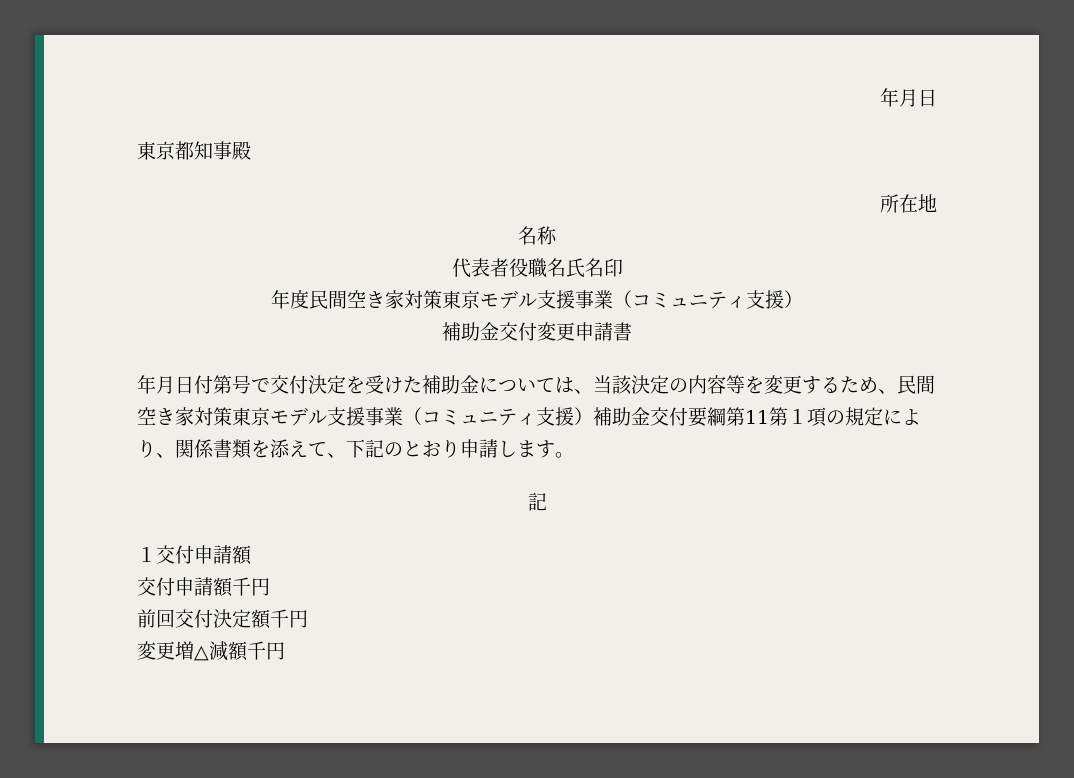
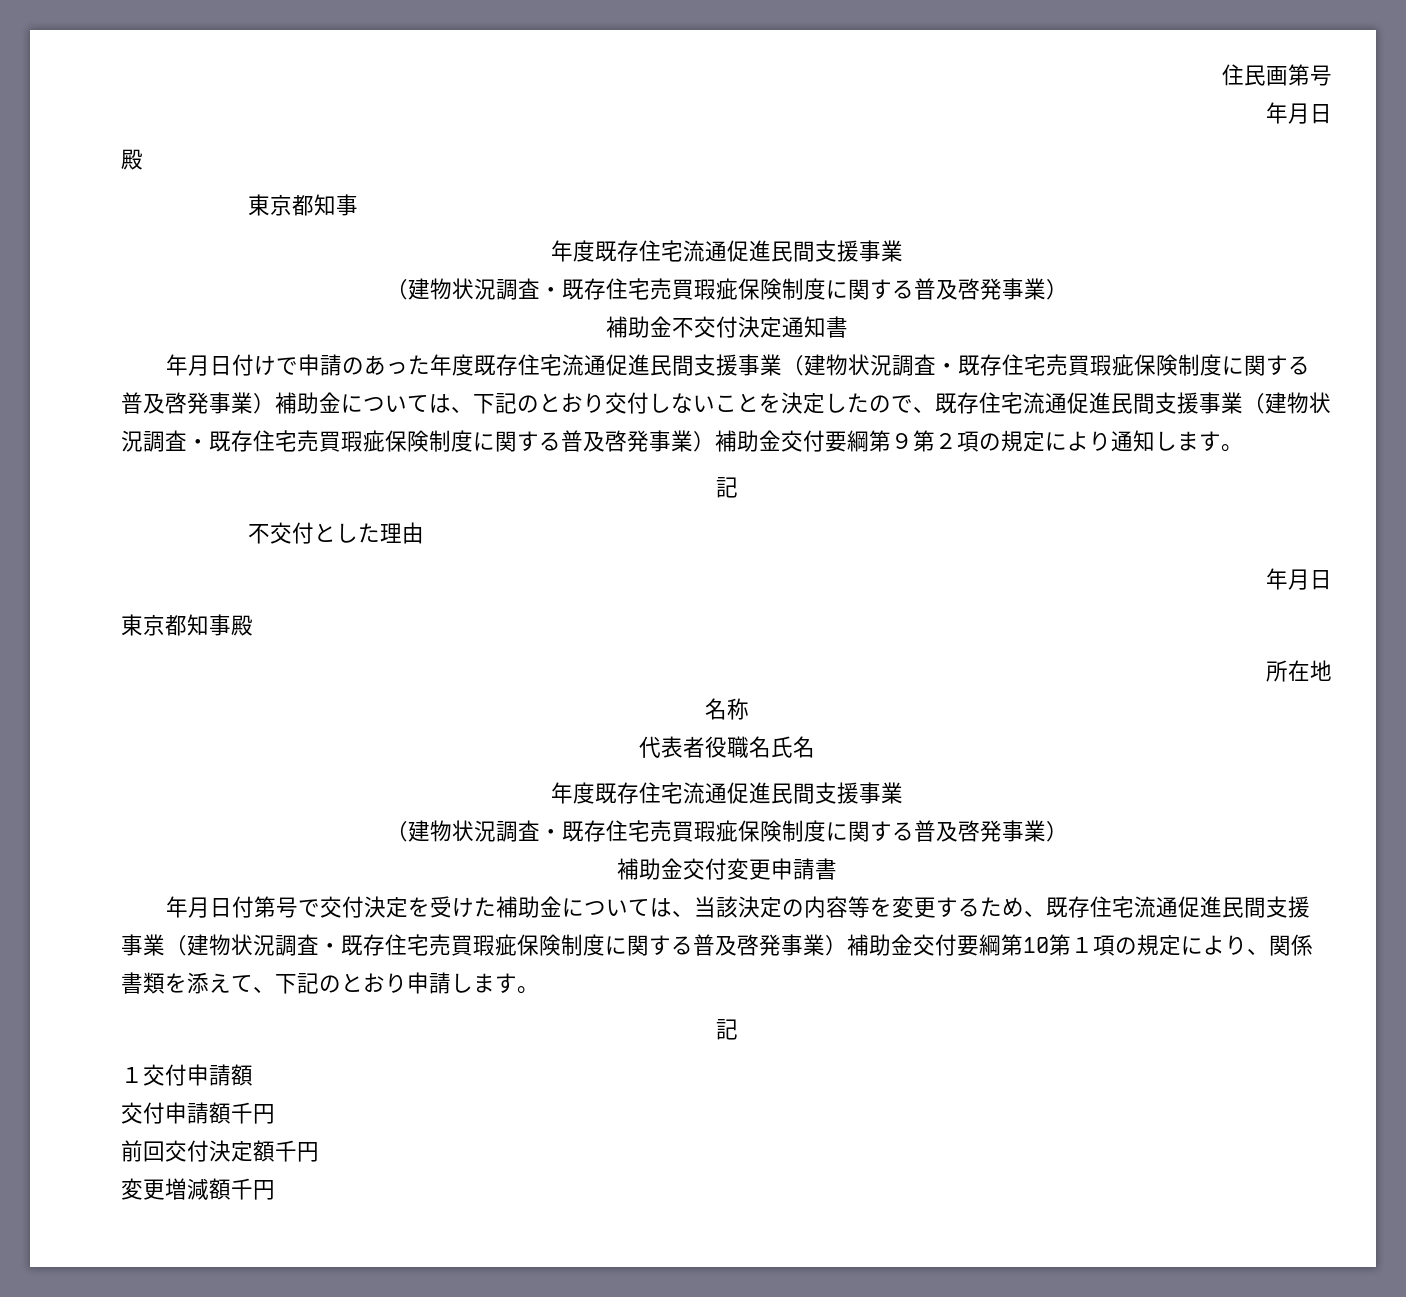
+ 住民画第号
+ 年月日
+ 殿
+ 東京都知事
+ 年度既存住宅流通促進民間支援事業
+ （建物状況調査・既存住宅売買瑕疵保険制度に関する普及啓発事業）
+ 補助金不交付決定通知書
+ 年月日付けで申請のあった年度既存住宅流通促進民間支援事業（建物状況調査・既存住宅売買瑕疵保険制度に関する普及啓発事業）補助金については、下記のとおり交付しないことを決定したので、既存住宅流通促進民間支援事業（建物状況調査・既存住宅売買瑕疵保険制度に関する普及啓発事業）補助金交付要綱第９第２項の規定により通知します。
+ 記
+ 不交付とした理由
- 代表者役職名氏名印
- 年度民間空き家対策東京モデル支援事業（コミュニティ支援）
+ 代表者役職名氏名
+ 年度既存住宅流通促進民間支援事業
+ （建物状況調査・既存住宅売買瑕疵保険制度に関する普及啓発事業）
- 年月日付第号で交付決定を受けた補助金については、当該決定の内容等を変更するため、民間空き家対策東京モデル支援事業（コミュニティ支援）補助金交付要綱第11第１項の規定により、関係書類を添えて、下記のとおり申請します。
+ 年月日付第号で交付決定を受けた補助金については、当該決定の内容等を変更するため、既存住宅流通促進民間支援事業（建物状況調査・既存住宅売買瑕疵保険制度に関する普及啓発事業）補助金交付要綱第10第１項の規定により、関係書類を添えて、下記のとおり申請します。
- 変更増△減額千円
+ 変更増減額千円

